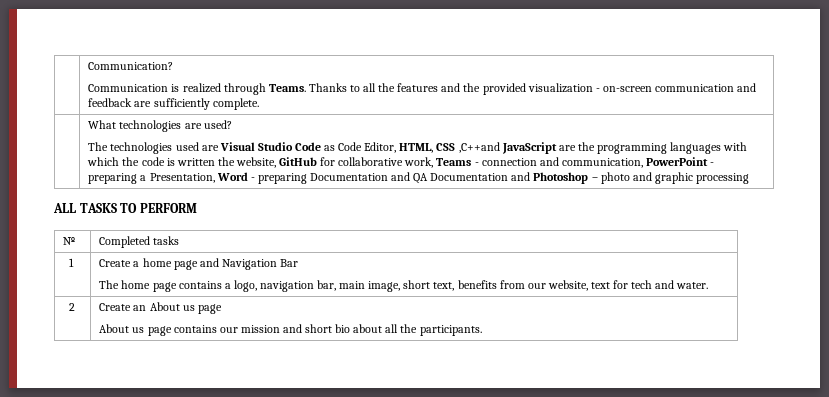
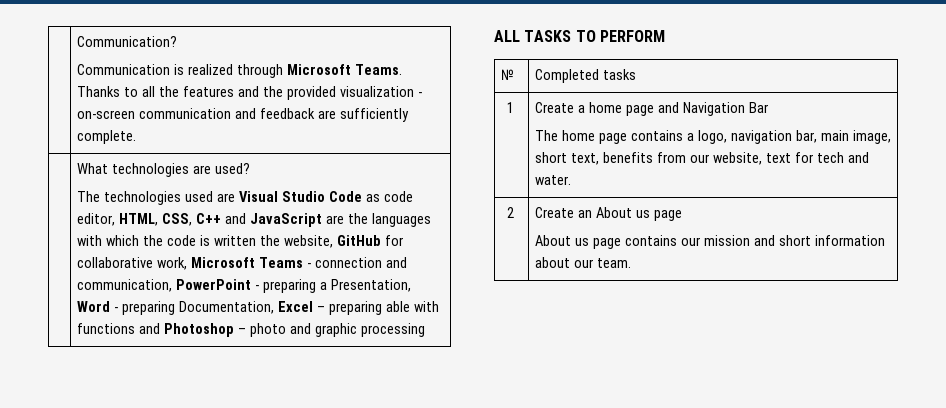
  | Communication?
- Communication is realized through Teams. Thanks to all the features and the provided visualization - on-screen communication and feedback are sufficiently complete.
+ Communication is realized through Microsoft Teams. Thanks to all the features and the provided visualization - on-screen communication and feedback are sufficiently complete.
- The technologies used are Visual Studio Code as Code Editor, HTML, CSS ,C++and JavaScript are the programming languages with which the code is written the website, GitHub for collaborative work, Teams - connection and communication, PowerPoint - preparing a Presentation, Word - preparing Documentation and QA Documentation and Photoshop – photo and graphic processing
+ The technologies used are Visual Studio Code as code editor, HTML, CSS, C++ and JavaScript are the languages with which the code is written the website, GitHub for collaborative work, Microsoft Teams - connection and communication, PowerPoint - preparing a Presentation, Word - preparing Documentation, Excel – preparing able with functions and Photoshop – photo and graphic processing
  2 | Create an About us page
- About us page contains our mission and short bio about all the participants.
+ About us page contains our mission and short information about our team.

